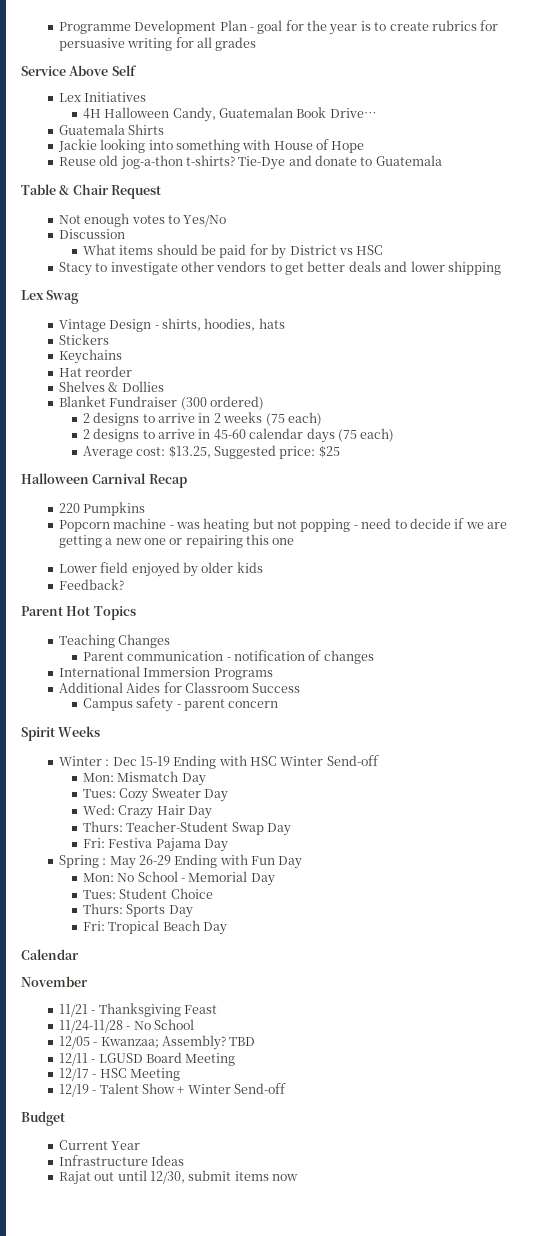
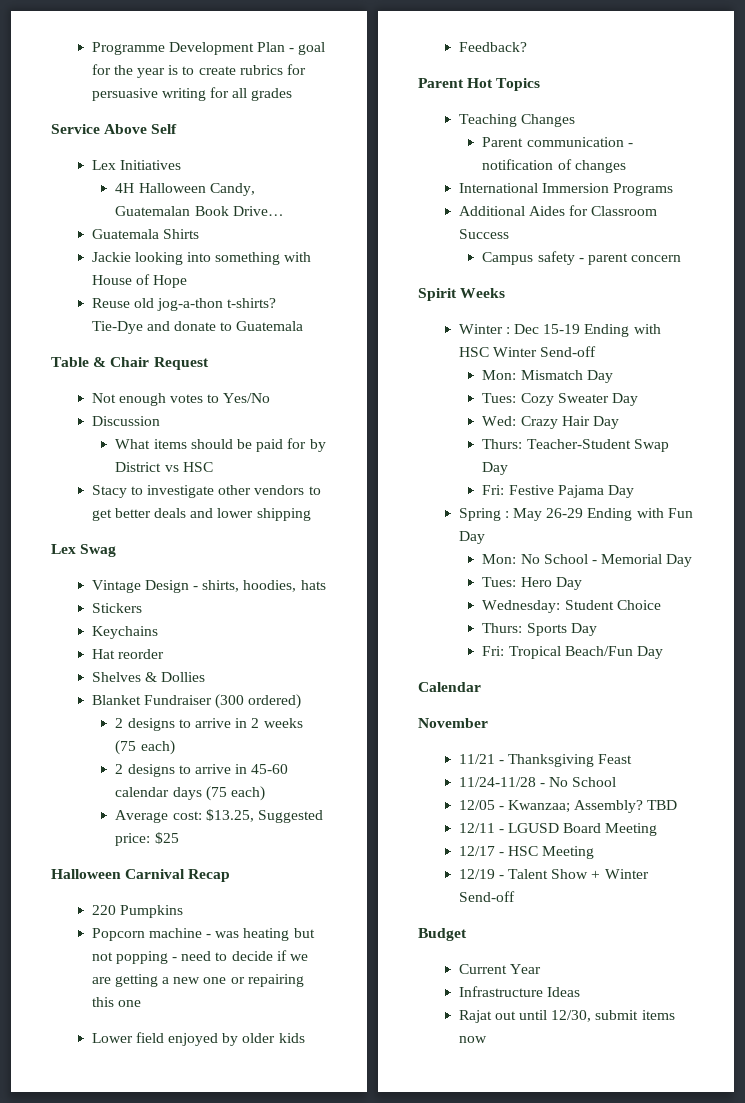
- Fri: Festiva Pajama Day
+ Fri: Festive Pajama Day
- Tues: Student Choice
+ Tues: Hero Day
+ Wednesday: Student Choice
- Fri: Tropical Beach Day
+ Fri: Tropical Beach/Fun Day

